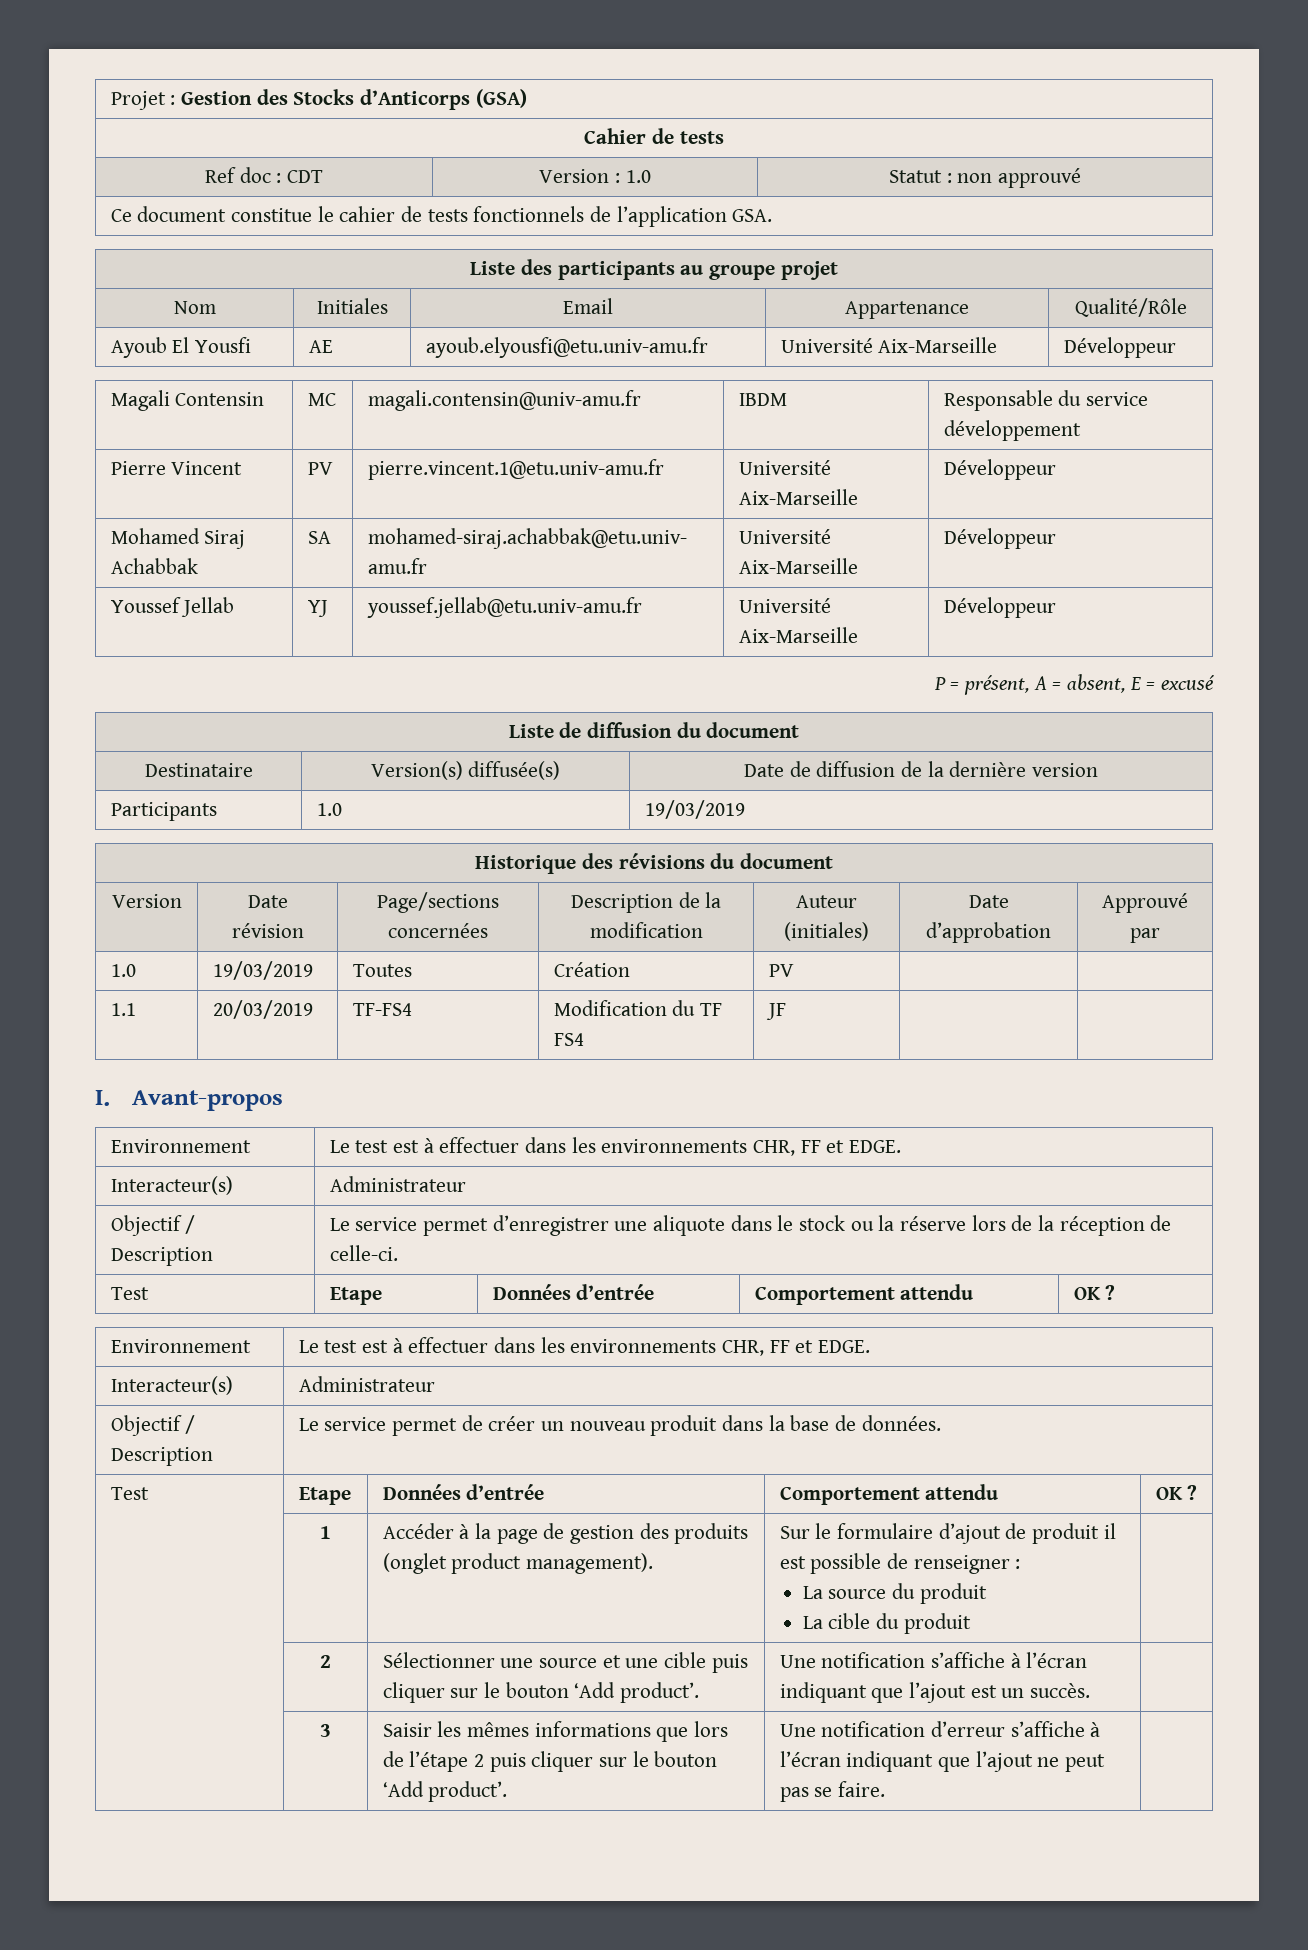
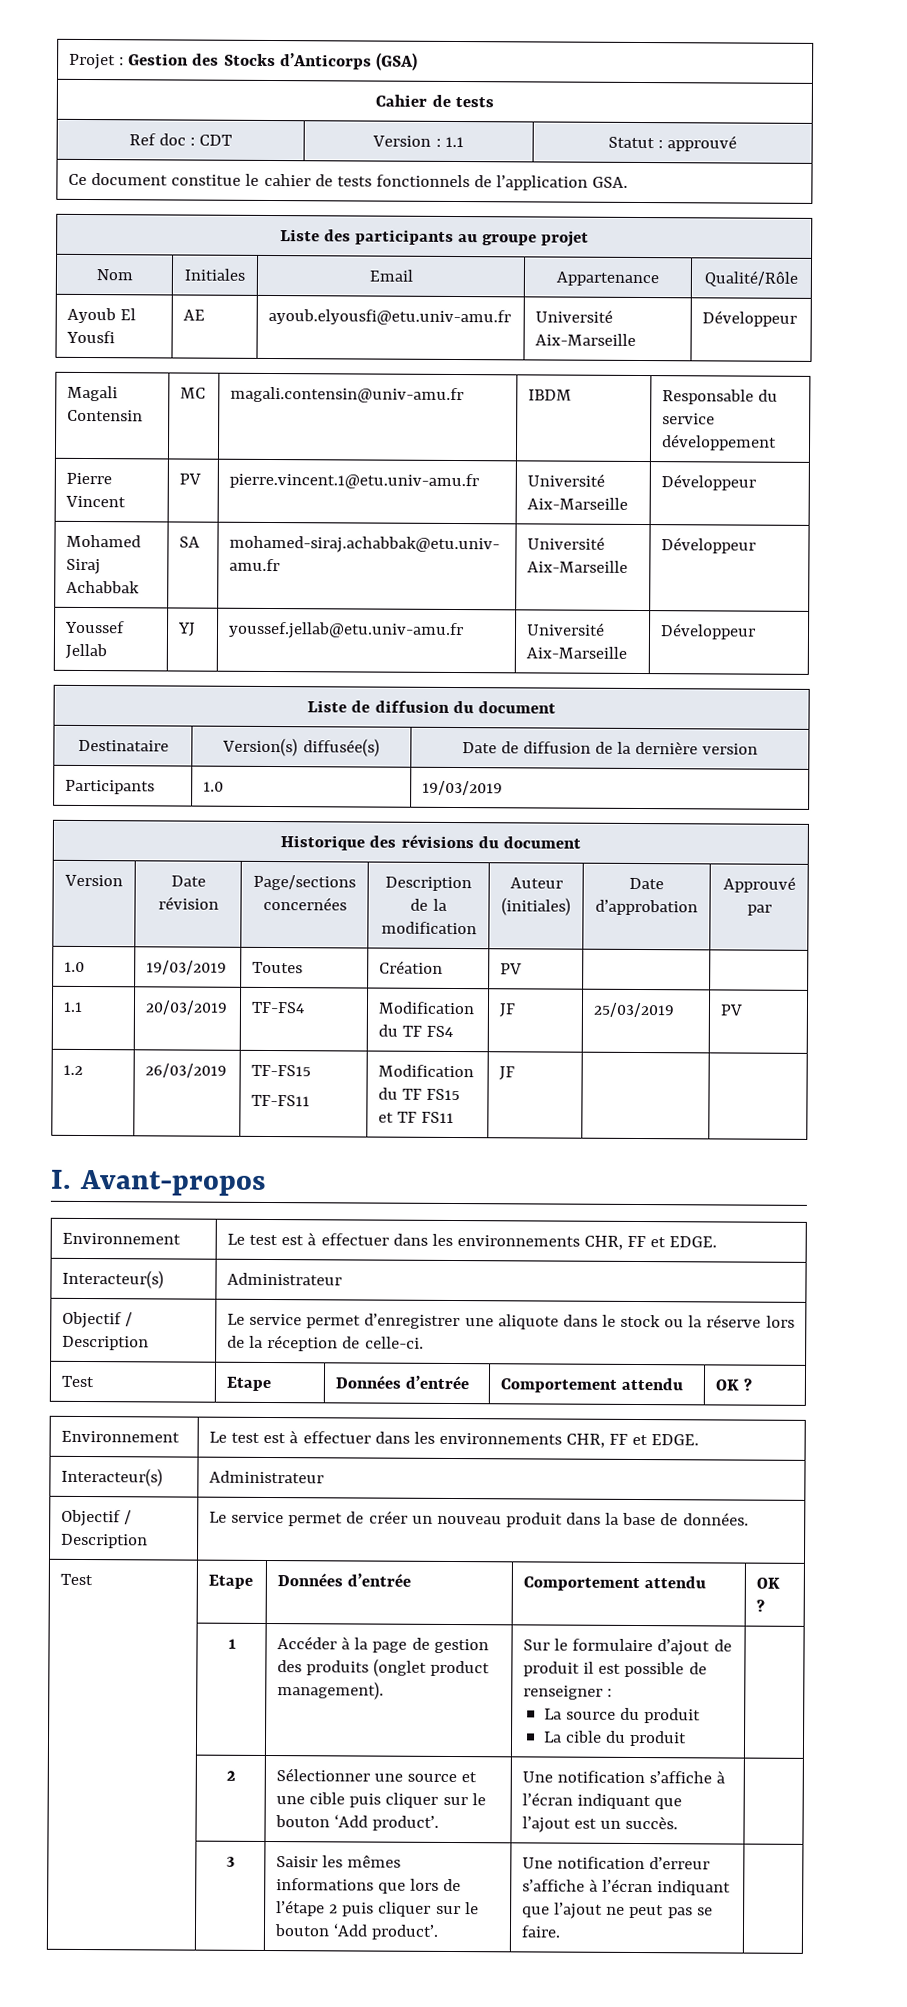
- Ref doc : CDT | Version : 1.0 | Statut : non approuvé
+ Ref doc : CDT | Version : 1.1 | Statut : approuvé
- P = présent, A = absent, E = excusé
- 1.1 | 20/03/2019 | TF-FS4 | Modification du TF FS4 | JF | |
+ 1.1 | 20/03/2019 | TF-FS4 | Modification du TF FS4 | JF | 25/03/2019 | PV
+ 1.2 | 26/03/2019 | TF-FS15
+ TF-FS11 | Modification du TF FS15 et TF FS11 | JF | |

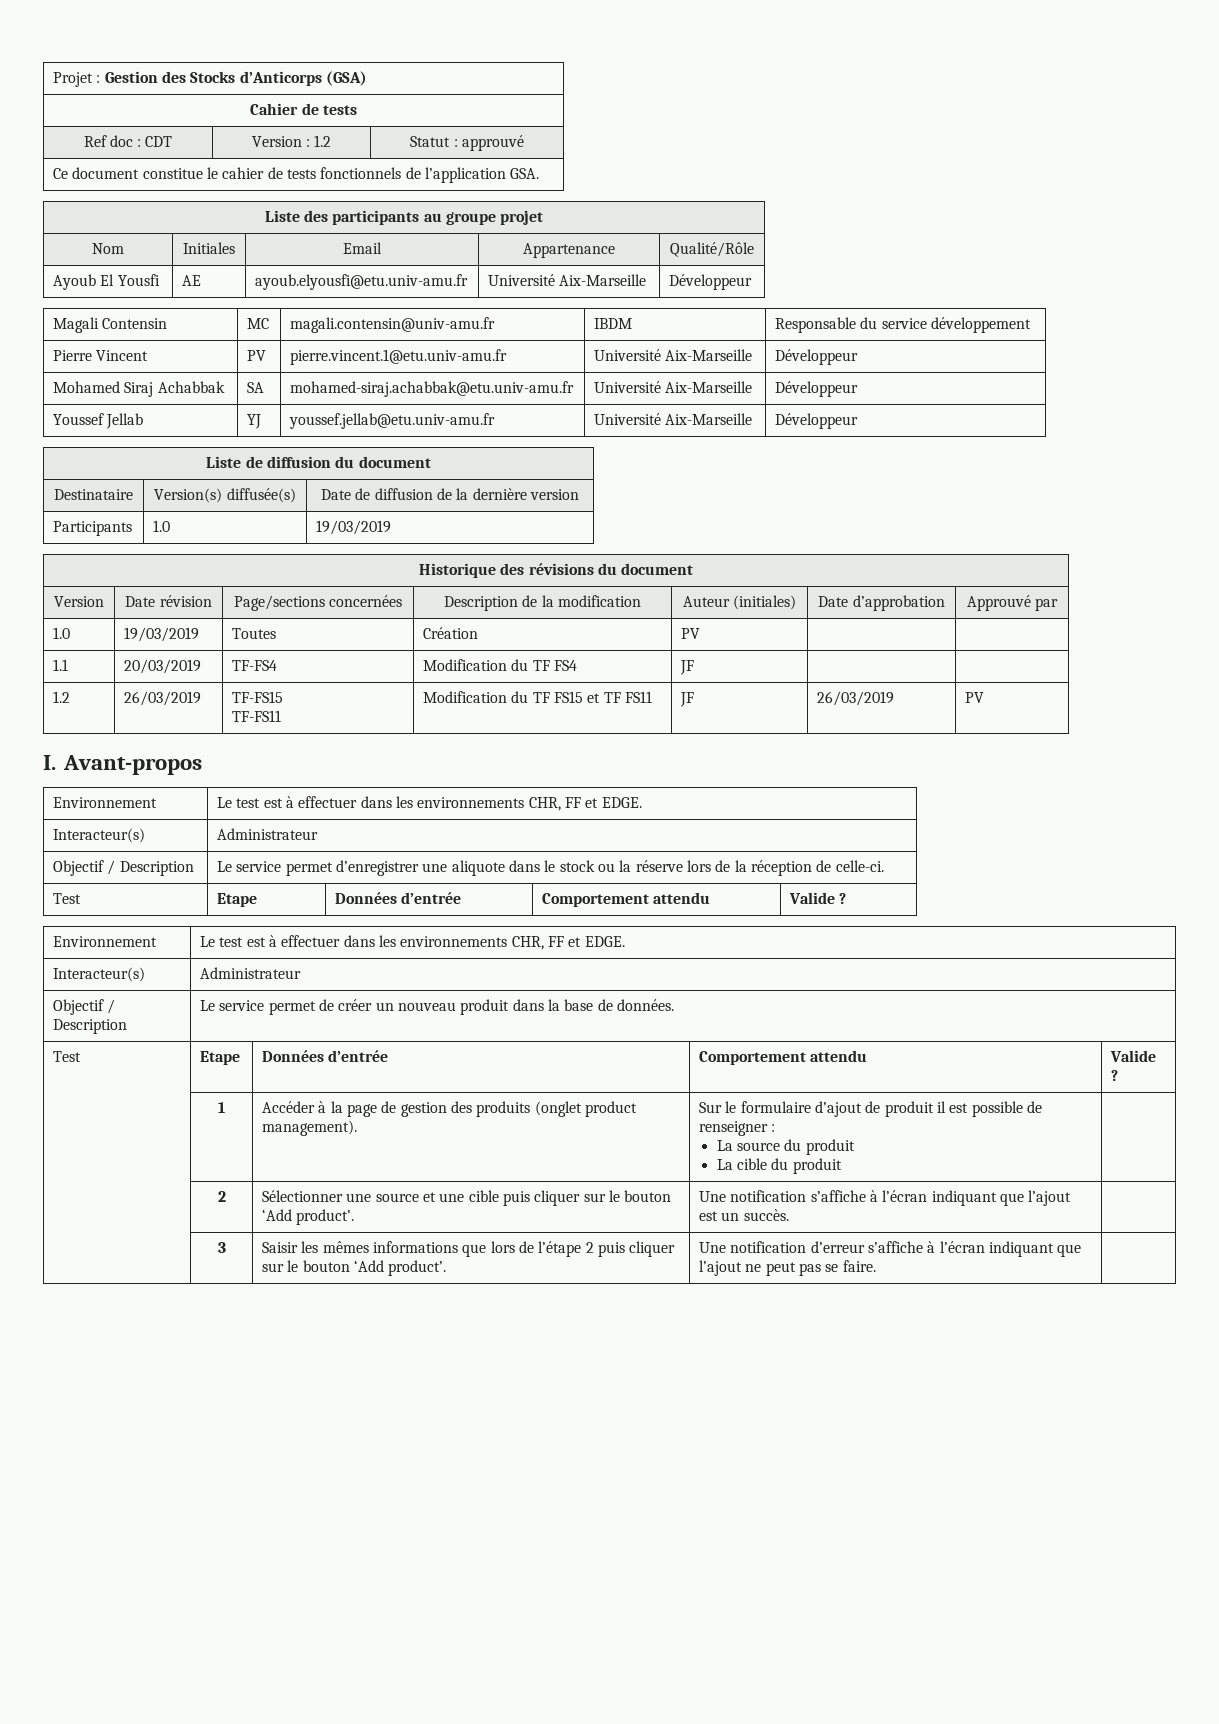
- Ref doc : CDT | Version : 1.1 | Statut : approuvé
+ Ref doc : CDT | Version : 1.2 | Statut : approuvé
- 1.1 | 20/03/2019 | TF-FS4 | Modification du TF FS4 | JF | 25/03/2019 | PV
+ 1.1 | 20/03/2019 | TF-FS4 | Modification du TF FS4 | JF | |
  1.2 | 26/03/2019 | TF-FS15
- TF-FS11 | Modification du TF FS15 et TF FS11 | JF | |
+ TF-FS11 | Modification du TF FS15 et TF FS11 | JF | 26/03/2019 | PV
  Objectif / Description | Le service permet d’enregistrer une aliquote dans le stock ou la réserve lors de la réception de celle-ci.
- Test | Etape | Données d’entrée | Comportement attendu | OK ?
+ Test | Etape | Données d’entrée | Comportement attendu | Valide ?
  Objectif / Description | Le service permet de créer un nouveau produit dans la base de données.
- Test | Etape | Données d’entrée | Comportement attendu | OK ?
+ Test | Etape | Données d’entrée | Comportement attendu | Valide ?

